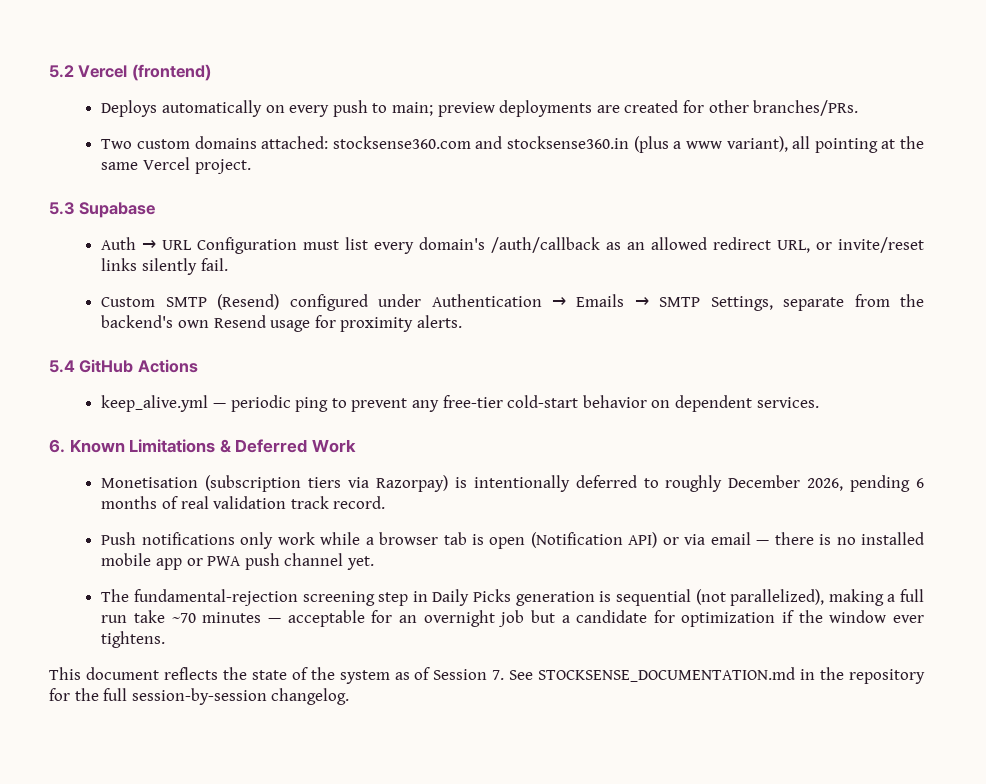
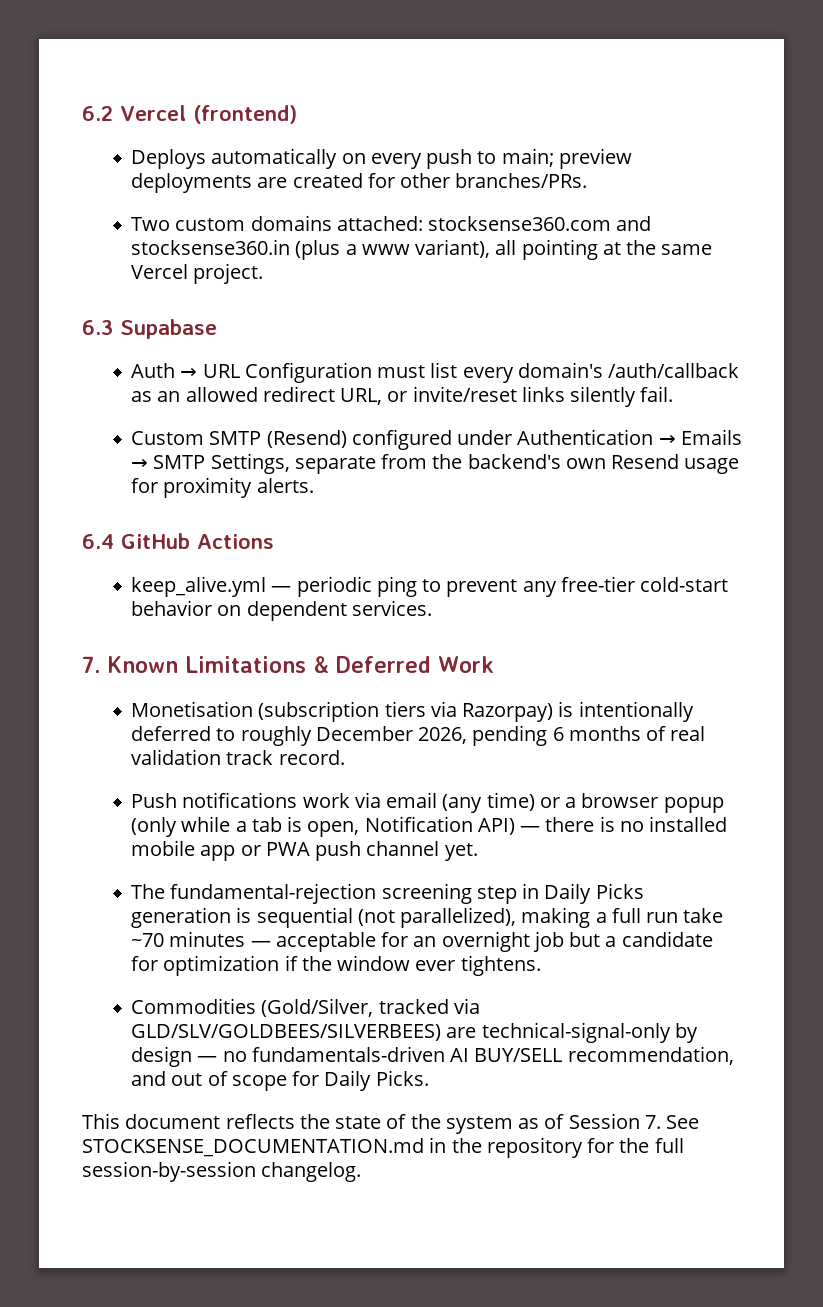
- 5.2 Vercel (frontend)
+ 6.2 Vercel (frontend)
- 5.3 Supabase
+ 6.3 Supabase
- 5.4 GitHub Actions
+ 6.4 GitHub Actions
- 6. Known Limitations & Deferred Work
+ 7. Known Limitations & Deferred Work
- Push notifications only work while a browser tab is open (Notification API) or via email — there is no installed mobile app or PWA push channel yet.
+ Push notifications work via email (any time) or a browser popup (only while a tab is open, Notification API) — there is no installed mobile app or PWA push channel yet.
+ Commodities (Gold/Silver, tracked via GLD/SLV/GOLDBEES/SILVERBEES) are technical-signal-only by design — no fundamentals-driven AI BUY/SELL recommendation, and out of scope for Daily Picks.

